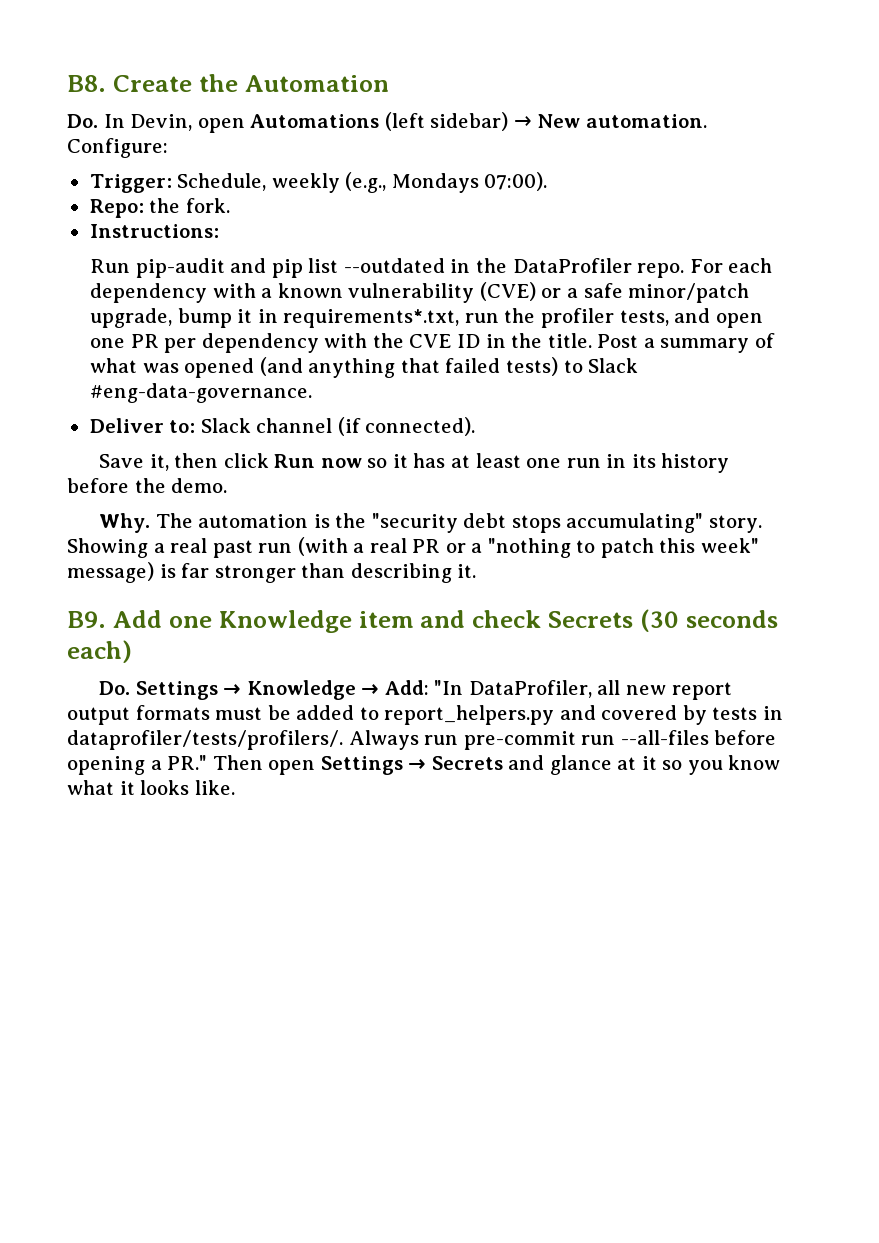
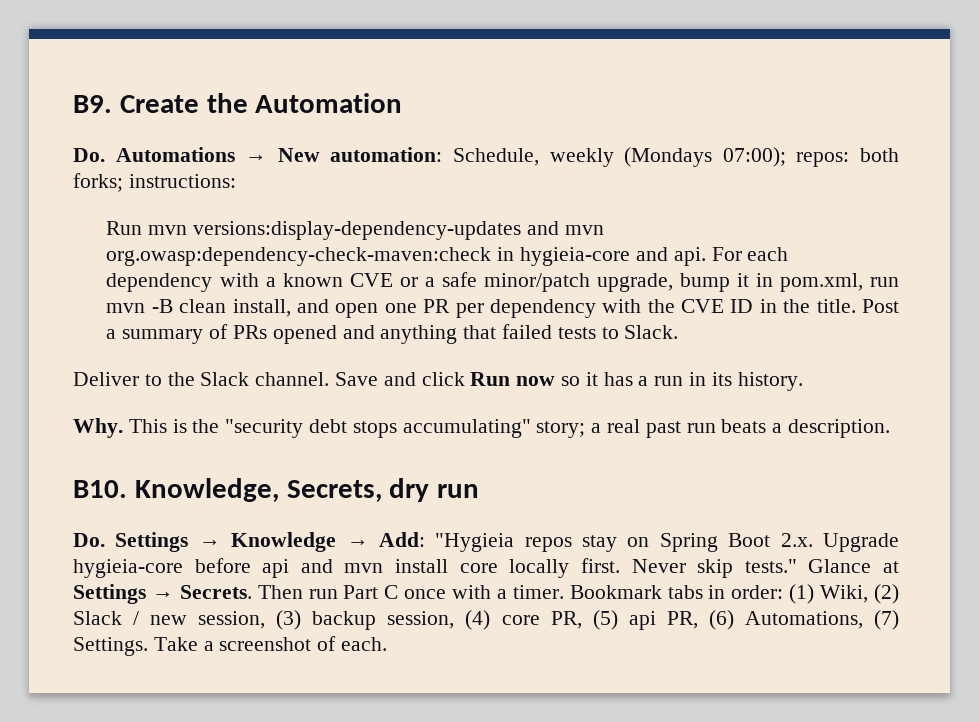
- B8. Create the Automation
+ B9. Create the Automation
- Do. In Devin, open Automations (left sidebar) → New automation. Configure:
- Trigger: Schedule, weekly (e.g., Mondays 07:00).
- Repo: the fork.
- Instructions:
- Run pip-audit and pip list --outdated in the DataProfiler repo.
+ Do. Automations → New automation: Schedule, weekly (Mondays 07:00); repos: both forks; instructions:
+ Run mvn versions:display-dependency-updates and mvn org.owasp:dependency-check-maven:check in hygieia-core and api.
- For each dependency with a known vulnerability (CVE) or a safe minor/patch upgrade, bump it in requirements*.txt, run the profiler tests, and open one PR per dependency with the CVE ID in the title.
+ For each dependency with a known CVE or a safe minor/patch upgrade, bump it in pom.xml, run mvn -B clean install, and open one PR per dependency with the CVE ID in the title.
- Post a summary of what was opened (and anything that failed tests) to Slack #eng-data-governance.
- Deliver to: Slack channel (if connected).
- Save it, then click Run now so it has at least one run in its history before the demo.
+ Post a summary of PRs opened and anything that failed tests to Slack.
+ Deliver to the Slack channel. Save and click Run now so it has a run in its history.
- Why. The automation is the "security debt stops accumulating" story. Showing a real past run (with a real PR or a "nothing to patch this week" message) is far stronger than describing it.
- B9. Add one Knowledge item and check Secrets (30 seconds each)
+ Why. This is the "security debt stops accumulating" story; a real past run beats a description.
+ B10. Knowledge, Secrets, dry run
- Do. Settings → Knowledge → Add: "In DataProfiler, all new report output formats must be added to report_helpers.py and covered by tests in dataprofiler/tests/profilers/. Always run pre-commit run --all-files before opening a PR." Then open Settings → Secrets and glance at it so you know what it looks like.
+ Do. Settings → Knowledge → Add: "Hygieia repos stay on Spring Boot 2.x. Upgrade hygieia-core before api and mvn install core locally first. Never skip tests." Glance at Settings → Secrets. Then run Part C once with a timer. Bookmark tabs in order: (1) Wiki, (2) Slack / new session, (3) backup session, (4) core PR, (5) api PR, (6) Automations, (7) Settings. Take a screenshot of each.

